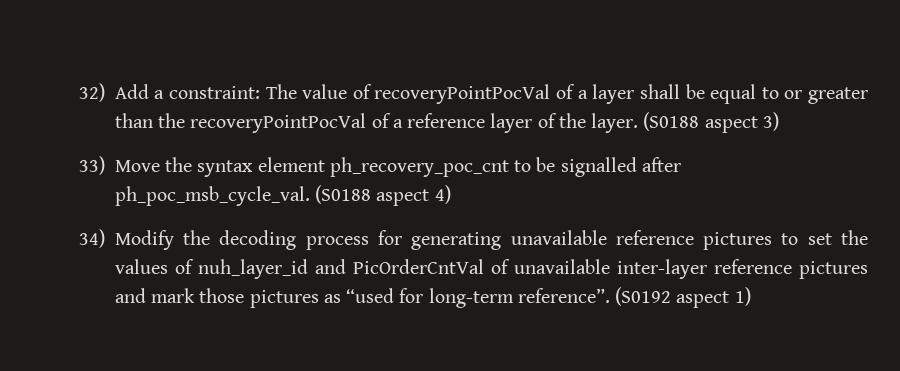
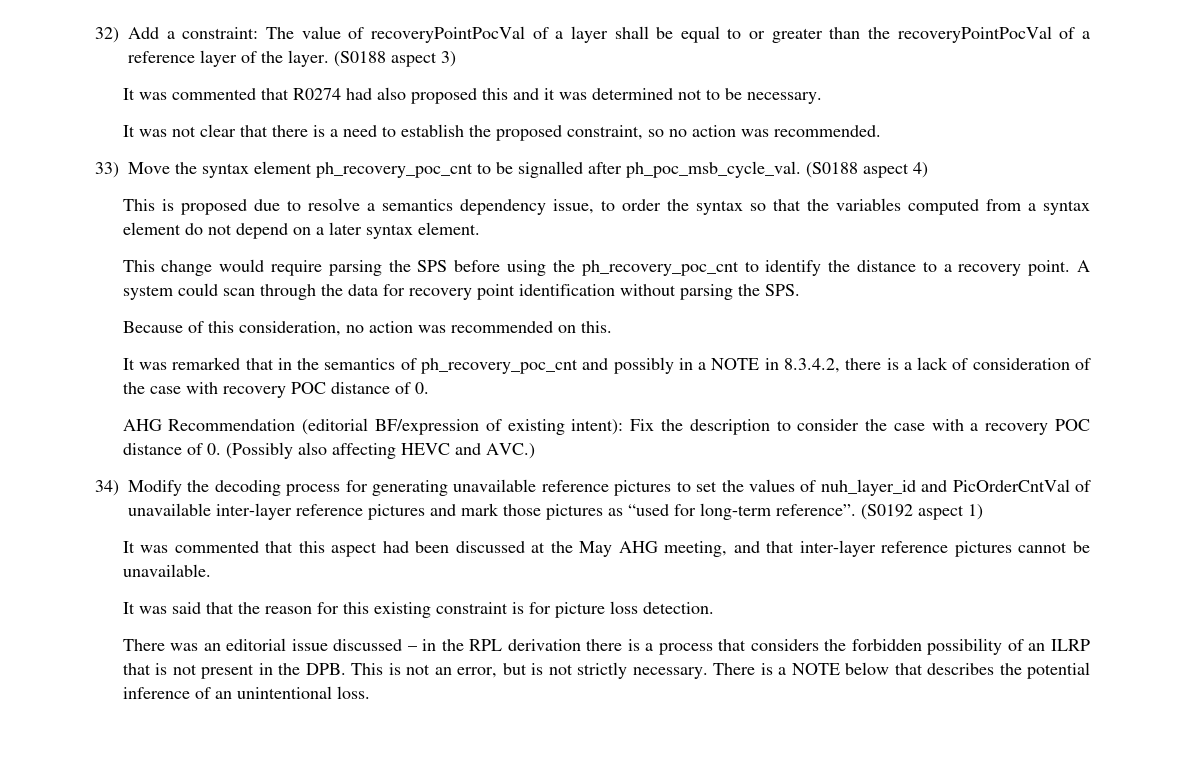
+ It was commented that R0274 had also proposed this and it was determined not to be necessary.
+ It was not clear that there is a need to establish the proposed constraint, so no action was recommended.
+ This is proposed due to resolve a semantics dependency issue, to order the syntax so that the variables computed from a syntax element do not depend on a later syntax element.
+ This change would require parsing the SPS before using the ph_recovery_poc_cnt to identify the distance to a recovery point. A system could scan through the data for recovery point identification without parsing the SPS.
+ Because of this consideration, no action was recommended on this.
+ It was remarked that in the semantics of ph_recovery_poc_cnt and possibly in a NOTE in 8.3.4.2, there is a lack of consideration of the case with recovery POC distance of 0.
+ AHG Recommendation (editorial BF/expression of existing intent): Fix the description to consider the case with a recovery POC distance of 0. (Possibly also affecting HEVC and AVC.)
+ It was commented that this aspect had been discussed at the May AHG meeting, and that inter-layer reference pictures cannot be unavailable.
+ It was said that the reason for this existing constraint is for picture loss detection.
+ There was an editorial issue discussed – in the RPL derivation there is a process that considers the forbidden possibility of an ILRP that is not present in the DPB. This is not an error, but is not strictly necessary. There is a NOTE below that describes the potential inference of an unintentional loss.

